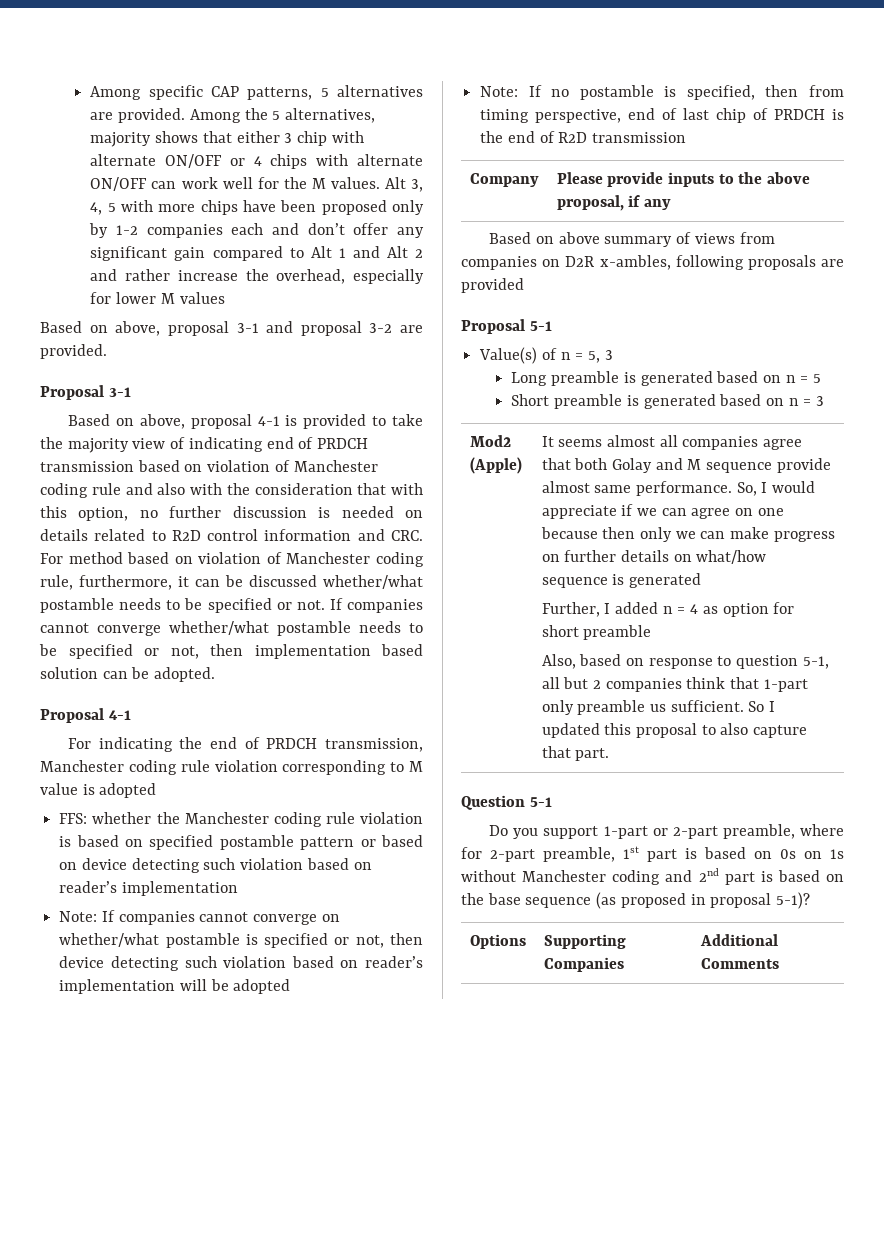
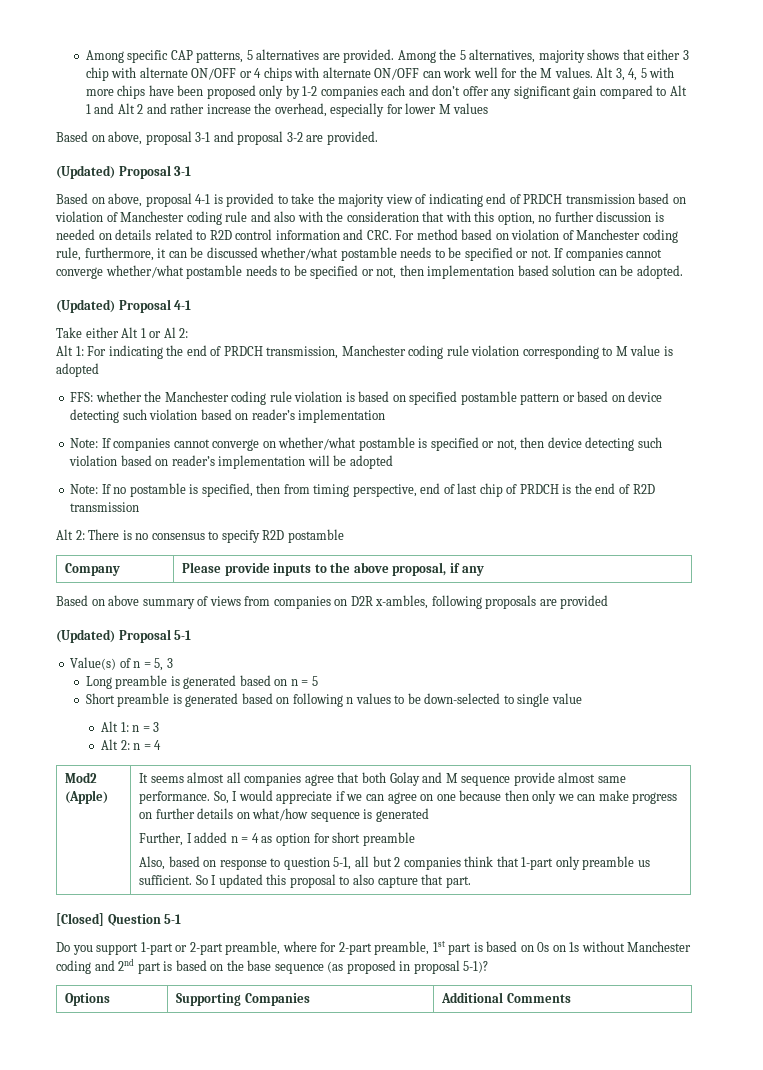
- Proposal 3-1
+ (Updated) Proposal 3-1
- Proposal 4-1
+ (Updated) Proposal 4-1
- For indicating the end of PRDCH transmission, Manchester coding rule violation corresponding to M value is adopted
+ Take either Alt 1 or Al 2:
+ Alt 1: For indicating the end of PRDCH transmission, Manchester coding rule violation corresponding to M value is adopted
+ Alt 2: There is no consensus to specify R2D postamble
- Proposal 5-1
+ (Updated) Proposal 5-1
- Short preamble is generated based on n = 3
+ Short preamble is generated based on following n values to be down-selected to single value
+ Alt 1: n = 3
+ Alt 2: n = 4
- Question 5-1
+ [Closed] Question 5-1

